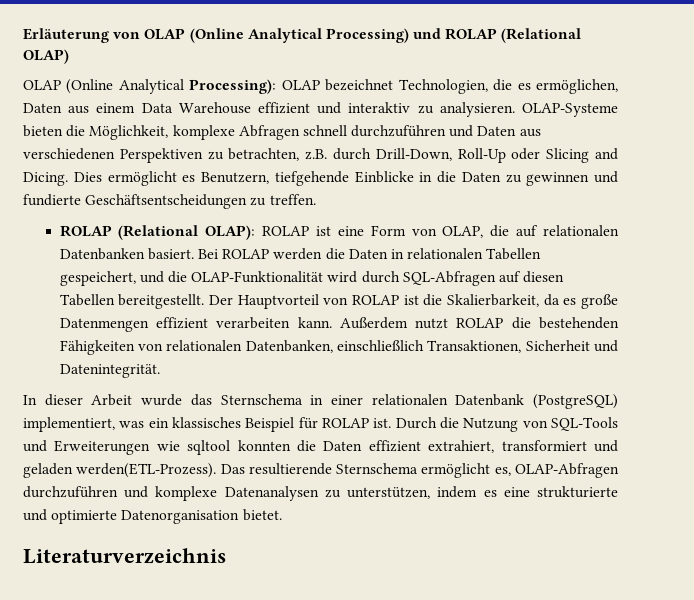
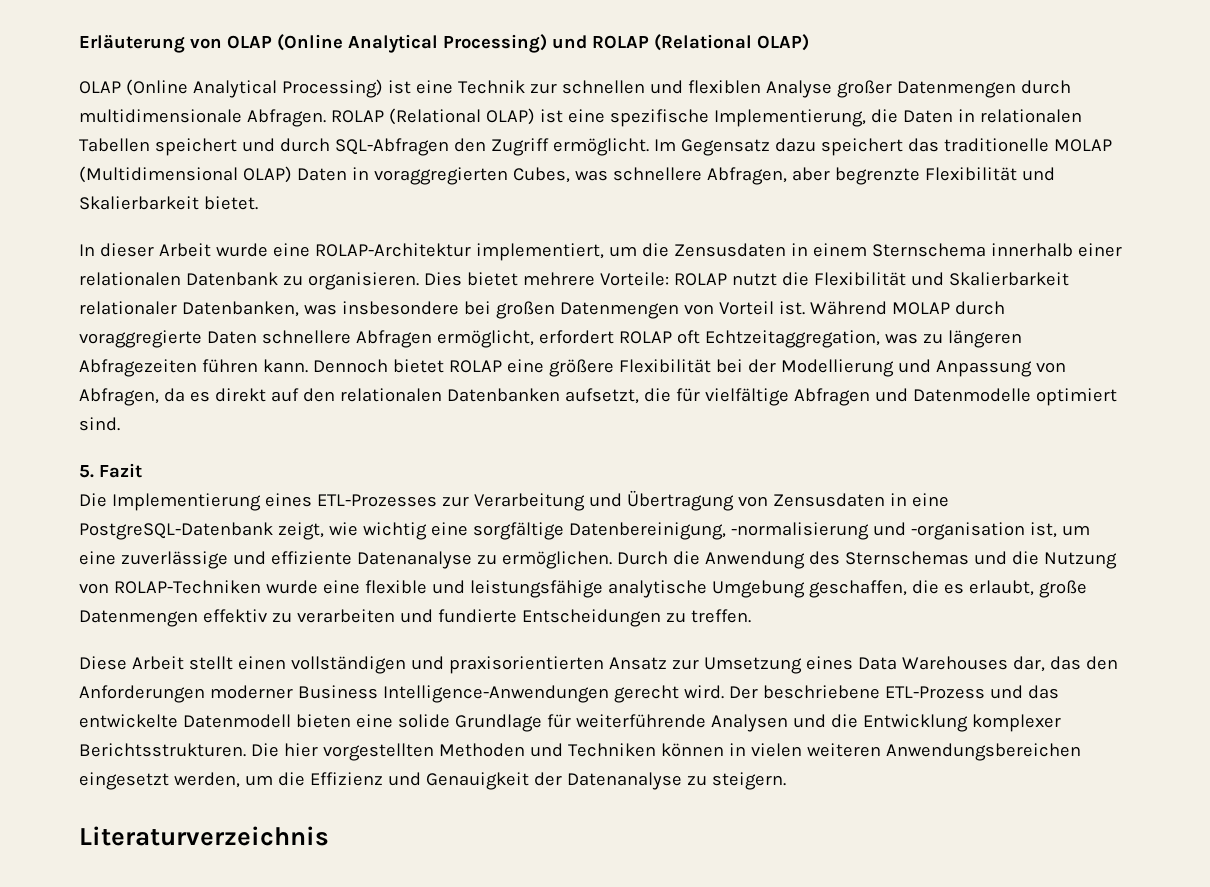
- OLAP (Online Analytical Processing): OLAP bezeichnet Technologien, die es ermöglichen, Daten aus einem Data Warehouse effizient und interaktiv zu analysieren. OLAP-Systeme bieten die Möglichkeit, komplexe Abfragen schnell durchzuführen und Daten aus verschiedenen Perspektiven zu betrachten, z.B. durch Drill-Down, Roll-Up oder Slicing and Dicing. Dies ermöglicht es Benutzern, tiefgehende Einblicke in die Daten zu gewinnen und fundierte Geschäftsentscheidungen zu treffen.
- ROLAP (Relational OLAP): ROLAP ist eine Form von OLAP, die auf relationalen Datenbanken basiert. Bei ROLAP werden die Daten in relationalen Tabellen gespeichert, und die OLAP-Funktionalität wird durch SQL-Abfragen auf diesen Tabellen bereitgestellt. Der Hauptvorteil von ROLAP ist die Skalierbarkeit, da es große Datenmengen effizient verarbeiten kann. Außerdem nutzt ROLAP die bestehenden Fähigkeiten von relationalen Datenbanken, einschließlich Transaktionen, Sicherheit und Datenintegrität.
- In dieser Arbeit wurde das Sternschema in einer relationalen Datenbank (PostgreSQL) implementiert, was ein klassisches Beispiel für ROLAP ist. Durch die Nutzung von SQL-Tools und Erweiterungen wie sqltool konnten die Daten effizient extrahiert, transformiert und geladen werden(ETL-Prozess). Das resultierende Sternschema ermöglicht es, OLAP-Abfragen durchzuführen und komplexe Datenanalysen zu unterstützen, indem es eine strukturierte und optimierte Datenorganisation bietet.
+ OLAP (Online Analytical Processing) ist eine Technik zur schnellen und flexiblen Analyse großer Datenmengen durch multidimensionale Abfragen. ROLAP (Relational OLAP) ist eine spezifische Implementierung, die Daten in relationalen Tabellen speichert und durch SQL-Abfragen den Zugriff ermöglicht. Im Gegensatz dazu speichert das traditionelle MOLAP (Multidimensional OLAP) Daten in voraggregierten Cubes, was schnellere Abfragen, aber begrenzte Flexibilität und Skalierbarkeit bietet.
+ In dieser Arbeit wurde eine ROLAP-Architektur implementiert, um die Zensusdaten in einem Sternschema innerhalb einer relationalen Datenbank zu organisieren. Dies bietet mehrere Vorteile: ROLAP nutzt die Flexibilität und Skalierbarkeit relationaler Datenbanken, was insbesondere bei großen Datenmengen von Vorteil ist. Während MOLAP durch voraggregierte Daten schnellere Abfragen ermöglicht, erfordert ROLAP oft Echtzeitaggregation, was zu längeren Abfragezeiten führen kann. Dennoch bietet ROLAP eine größere Flexibilität bei der Modellierung und Anpassung von Abfragen, da es direkt auf den relationalen Datenbanken aufsetzt, die für vielfältige Abfragen und Datenmodelle optimiert sind.
+ 5. Fazit
+ Die Implementierung eines ETL-Prozesses zur Verarbeitung und Übertragung von Zensusdaten in eine PostgreSQL-Datenbank zeigt, wie wichtig eine sorgfältige Datenbereinigung, -normalisierung und -organisation ist, um eine zuverlässige und effiziente Datenanalyse zu ermöglichen. Durch die Anwendung des Sternschemas und die Nutzung von ROLAP-Techniken wurde eine flexible und leistungsfähige analytische Umgebung geschaffen, die es erlaubt, große Datenmengen effektiv zu verarbeiten und fundierte Entscheidungen zu treffen.
+ Diese Arbeit stellt einen vollständigen und praxisorientierten Ansatz zur Umsetzung eines Data Warehouses dar, das den Anforderungen moderner Business Intelligence-Anwendungen gerecht wird. Der beschriebene ETL-Prozess und das entwickelte Datenmodell bieten eine solide Grundlage für weiterführende Analysen und die Entwicklung komplexer Berichtsstrukturen. Die hier vorgestellten Methoden und Techniken können in vielen weiteren Anwendungsbereichen eingesetzt werden, um die Effizienz und Genauigkeit der Datenanalyse zu steigern.

